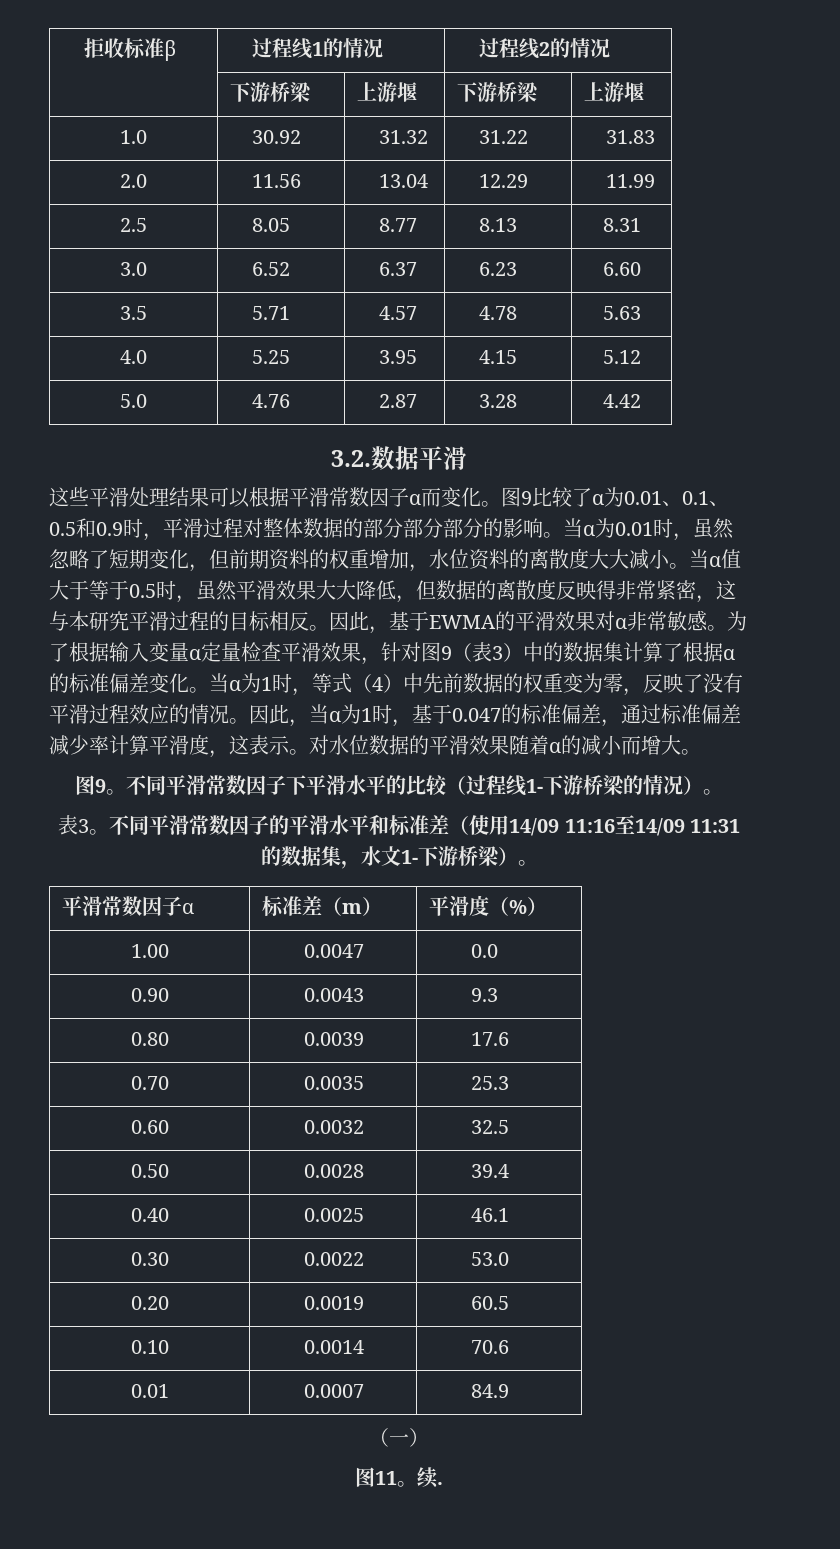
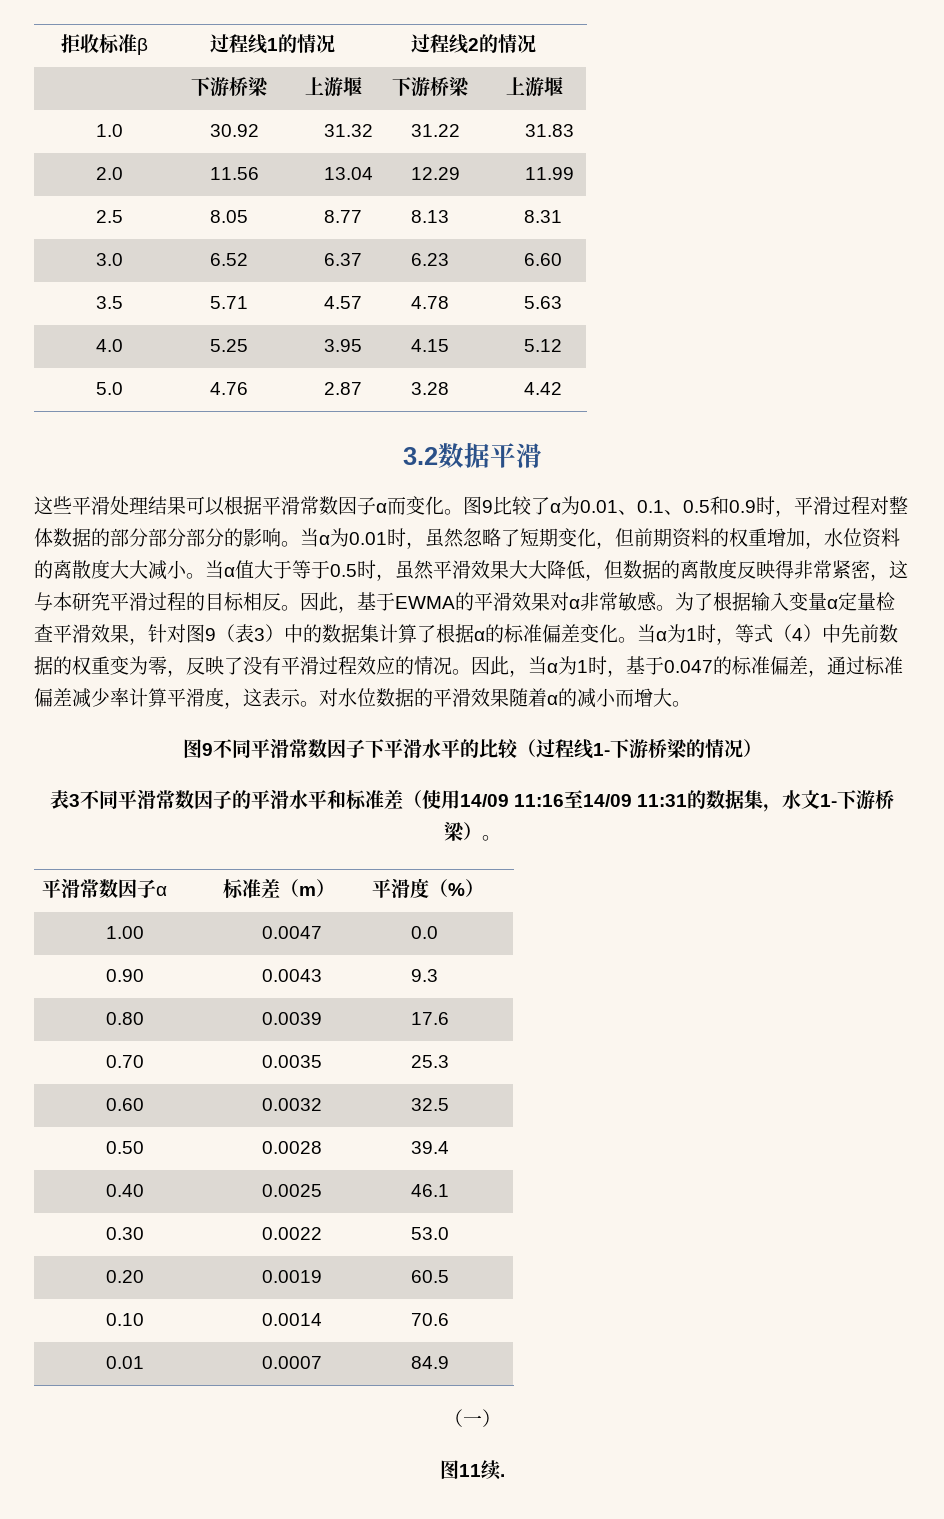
- 3.2.数据平滑
+ 3.2数据平滑
- 图9。不同平滑常数因子下平滑水平的比较（过程线1-下游桥梁的情况）。
- 表3。不同平滑常数因子的平滑水平和标准差（使用14/09 11:16至14/09 11:31的数据集，水文1-下游桥梁）。
+ 图9不同平滑常数因子下平滑水平的比较（过程线1-下游桥梁的情况）
+ 表3不同平滑常数因子的平滑水平和标准差（使用14/09 11:16至14/09 11:31的数据集，水文1-下游桥梁）。
- 图11。续.
+ 图11续.

